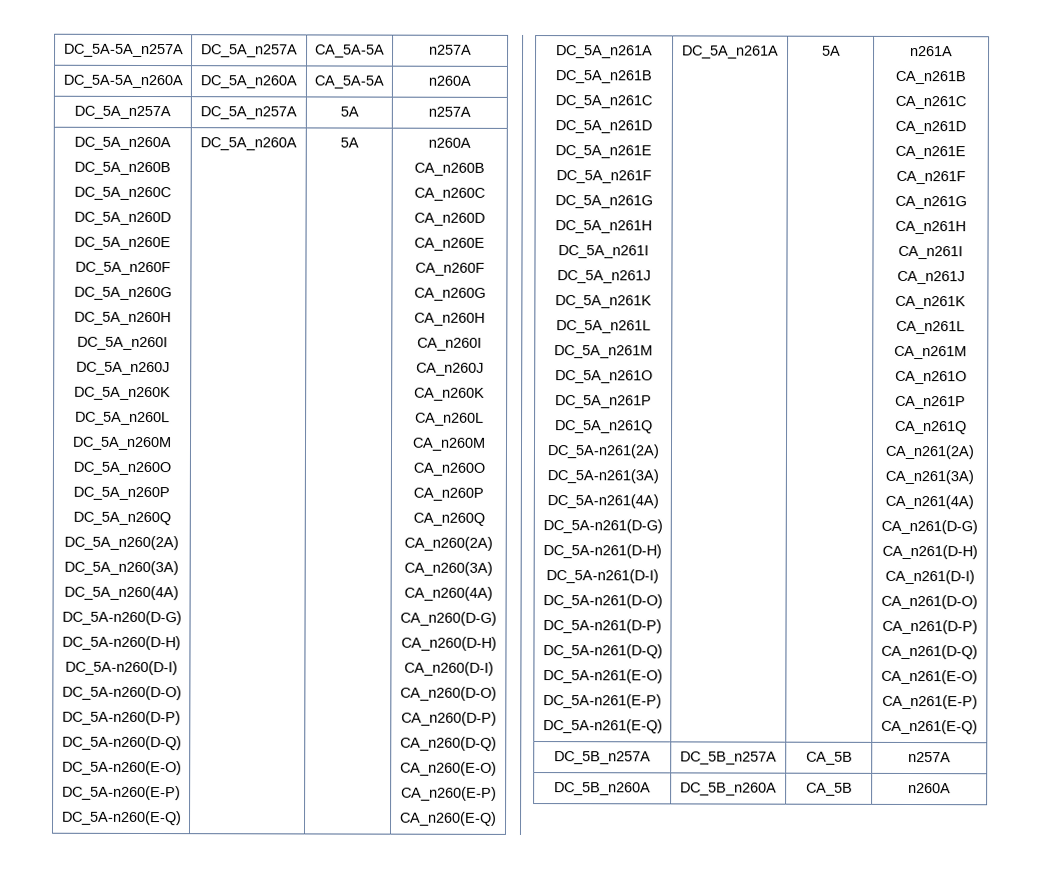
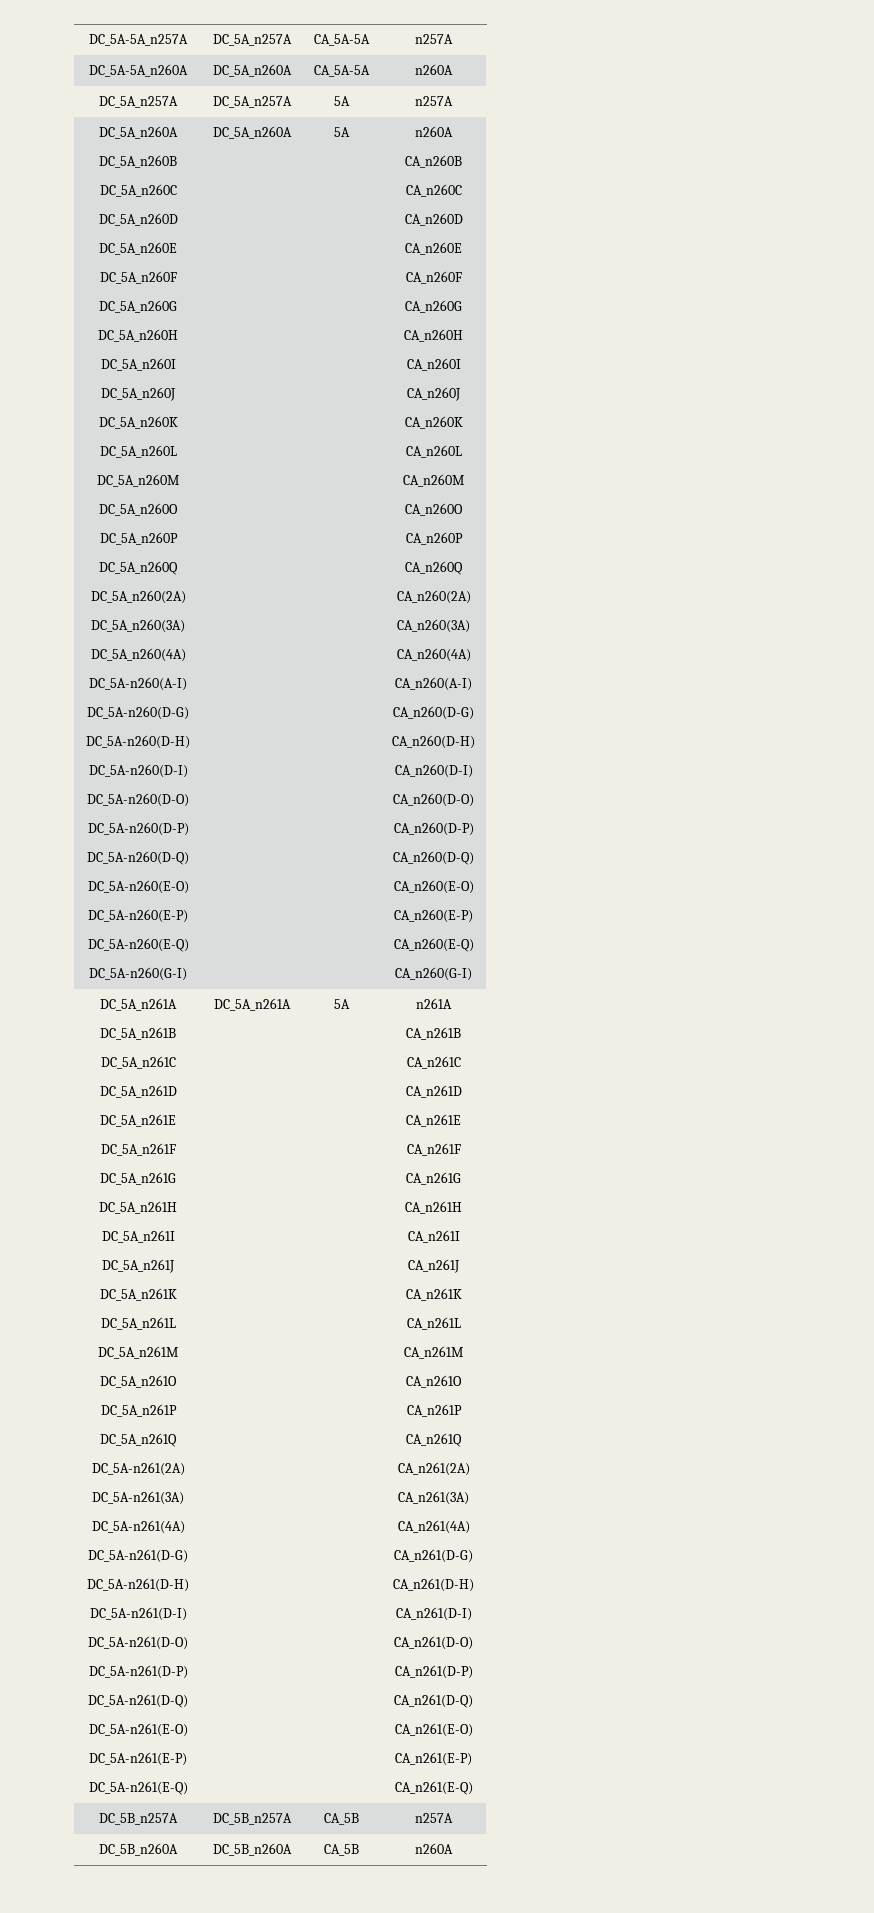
+ DC_5A-n260(A-I)
+ DC_5A-n260(G-I)
+ CA_n260(A-I)
+ CA_n260(G-I)

